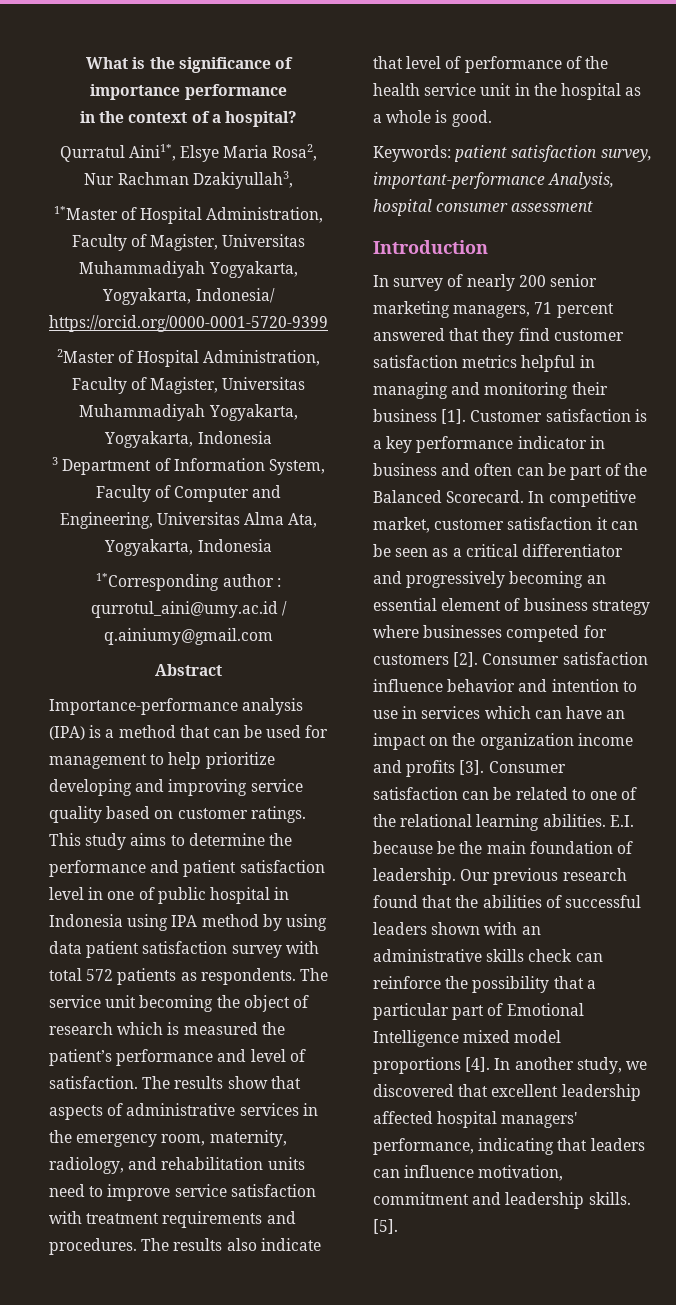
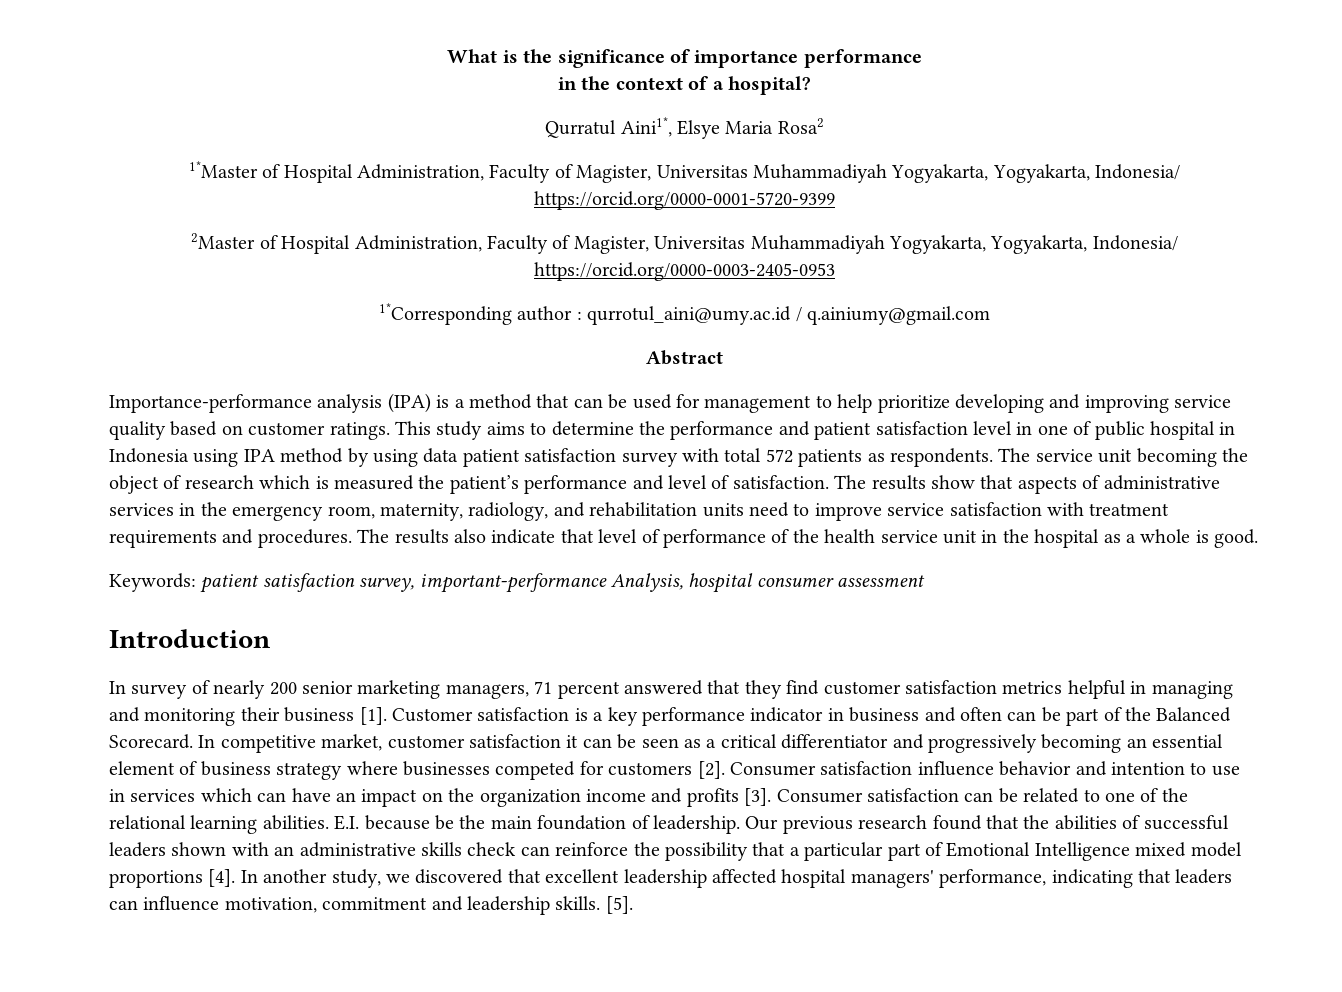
- Qurratul Aini1*, Elsye Maria Rosa2, Nur Rachman Dzakiyullah3,
+ Qurratul Aini1*, Elsye Maria Rosa2
- 2Master of Hospital Administration, Faculty of Magister, Universitas Muhammadiyah Yogyakarta, Yogyakarta, Indonesia
- 3 Department of Information System, Faculty of Computer and Engineering, Universitas Alma Ata, Yogyakarta, Indonesia
+ 2Master of Hospital Administration, Faculty of Magister, Universitas Muhammadiyah Yogyakarta, Yogyakarta, Indonesia/ https://orcid.org/0000-0003-2405-0953

